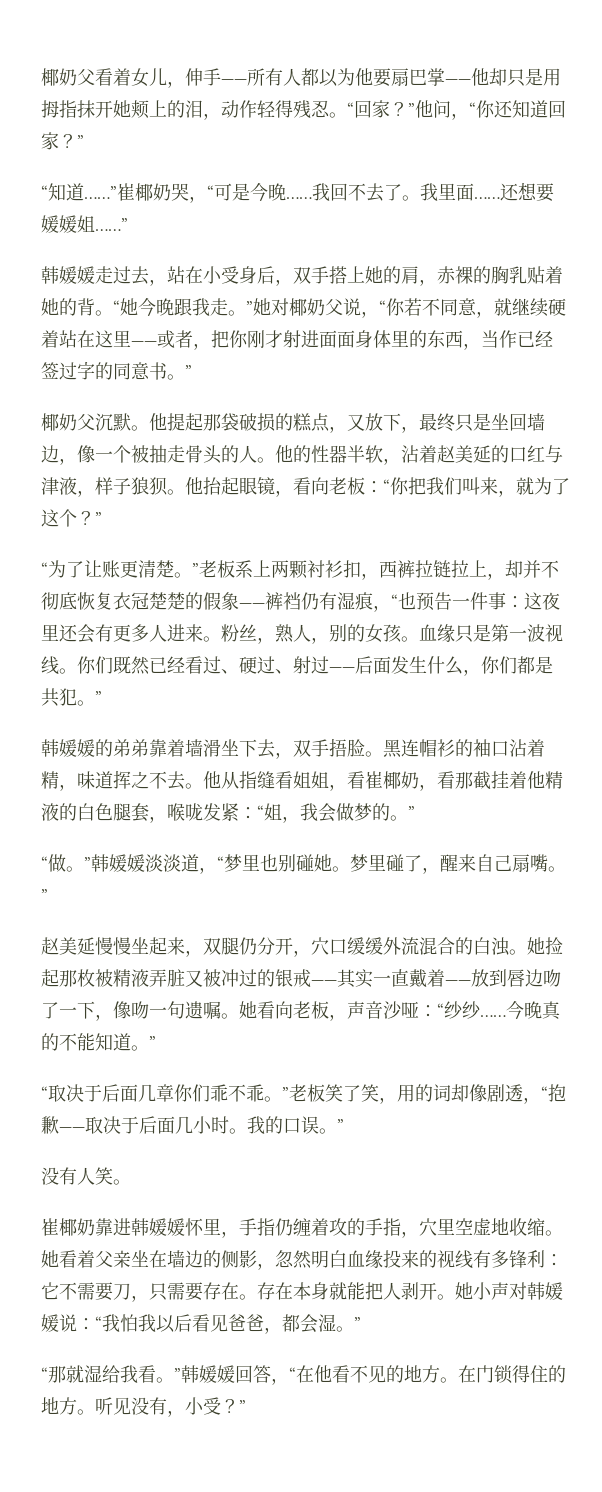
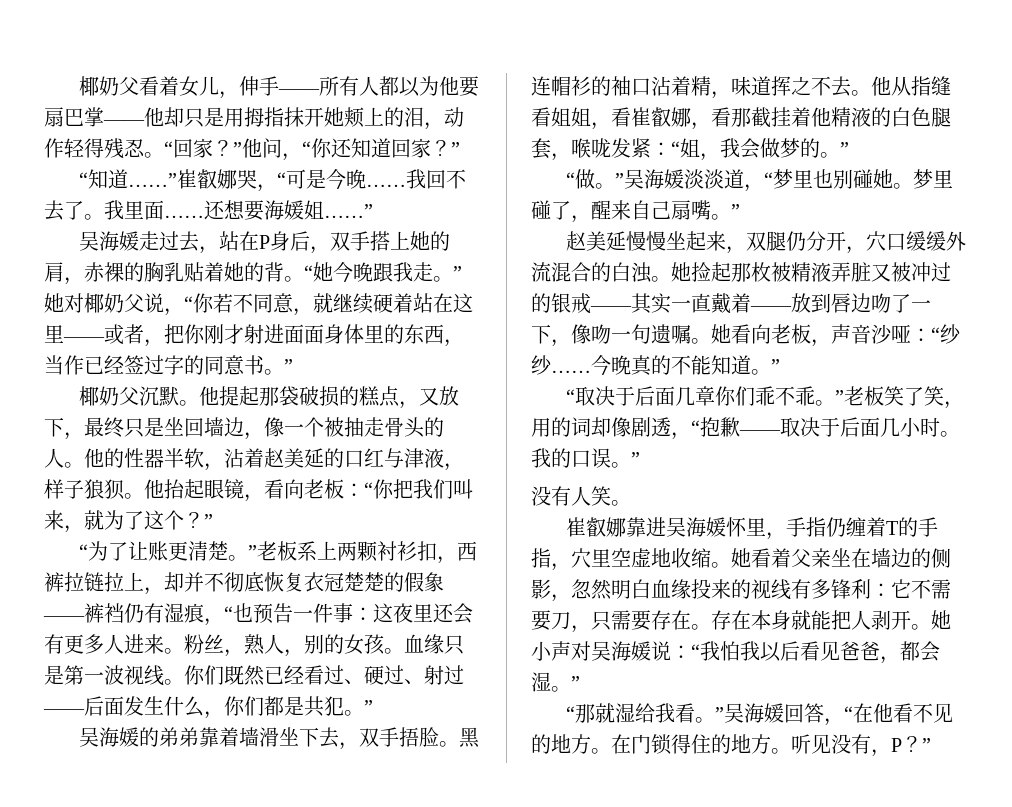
- 崔椰奶哭，“可是今晚……
+ 崔叡娜哭，“可是今晚……
- 还想要媛媛姐……”
+ 还想要海媛姐……”
- 韩媛媛走过去，站在小受身后，双手搭上她的肩，赤裸的胸乳贴着她的背。
+ 吴海媛走过去，站在P身后，双手搭上她的肩，赤裸的胸乳贴着她的背。
- 韩媛媛的弟弟靠着墙滑坐下去，双手捂脸。
+ 吴海媛的弟弟靠着墙滑坐下去，双手捂脸。
- 他从指缝看姐姐，看崔椰奶，看那截挂着他精液的白色腿套，喉咙发紧：“姐，我会做梦的。”
+ 他从指缝看姐姐，看崔叡娜，看那截挂着他精液的白色腿套，喉咙发紧：“姐，我会做梦的。”
- “做。”韩媛媛淡淡道，“梦里也别碰她。
+ “做。”吴海媛淡淡道，“梦里也别碰她。
- 崔椰奶靠进韩媛媛怀里，手指仍缠着攻的手指，穴里空虚地收缩。
+ 崔叡娜靠进吴海媛怀里，手指仍缠着T的手指，穴里空虚地收缩。
- 她小声对韩媛媛说：“我怕我以后看见爸爸，都会湿。”
+ 她小声对吴海媛说：“我怕我以后看见爸爸，都会湿。”
- “那就湿给我看。”韩媛媛回答，“在他看不见的地方。
+ “那就湿给我看。”吴海媛回答，“在他看不见的地方。
- 听见没有，小受？”
+ 听见没有，P？”

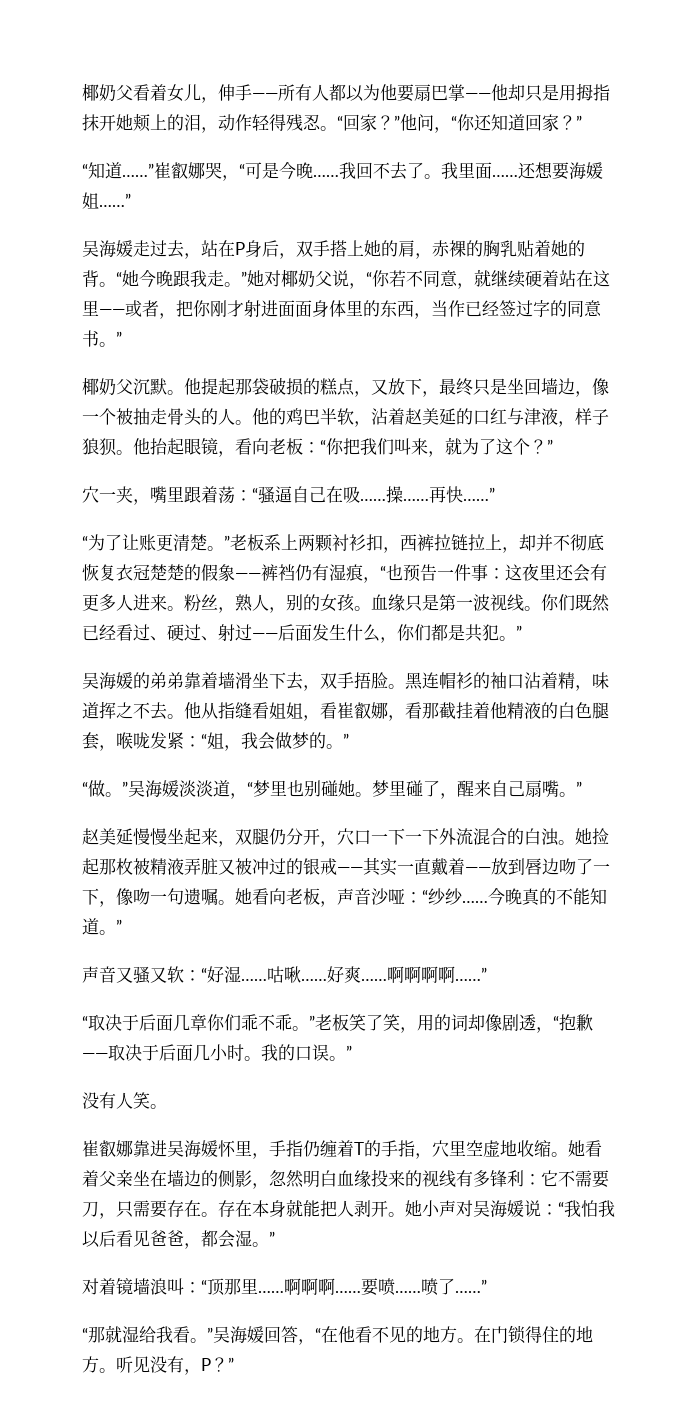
- 他的性器半软，沾着赵美延的口红与津液，样子狼狈。
+ 他的鸡巴半软，沾着赵美延的口红与津液，样子狼狈。
+ 穴一夹，嘴里跟着荡：“骚逼自己在吸……操……再快……”
- 赵美延慢慢坐起来，双腿仍分开，穴口缓缓外流混合的白浊。
+ 赵美延慢慢坐起来，双腿仍分开，穴口一下一下外流混合的白浊。
+ 声音又骚又软：“好湿……咕啾……好爽……啊啊啊啊……”
+ 对着镜墙浪叫：“顶那里……啊啊啊……要喷……喷了……”

